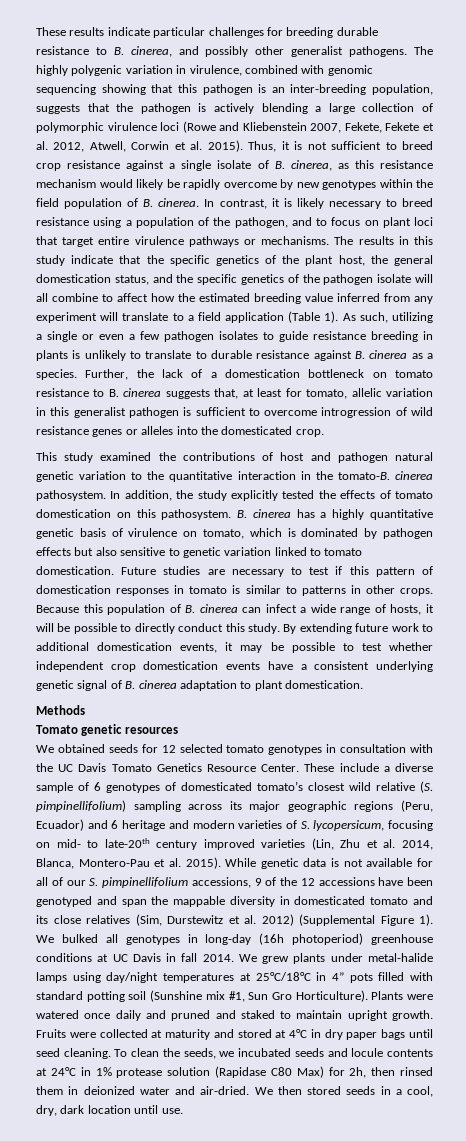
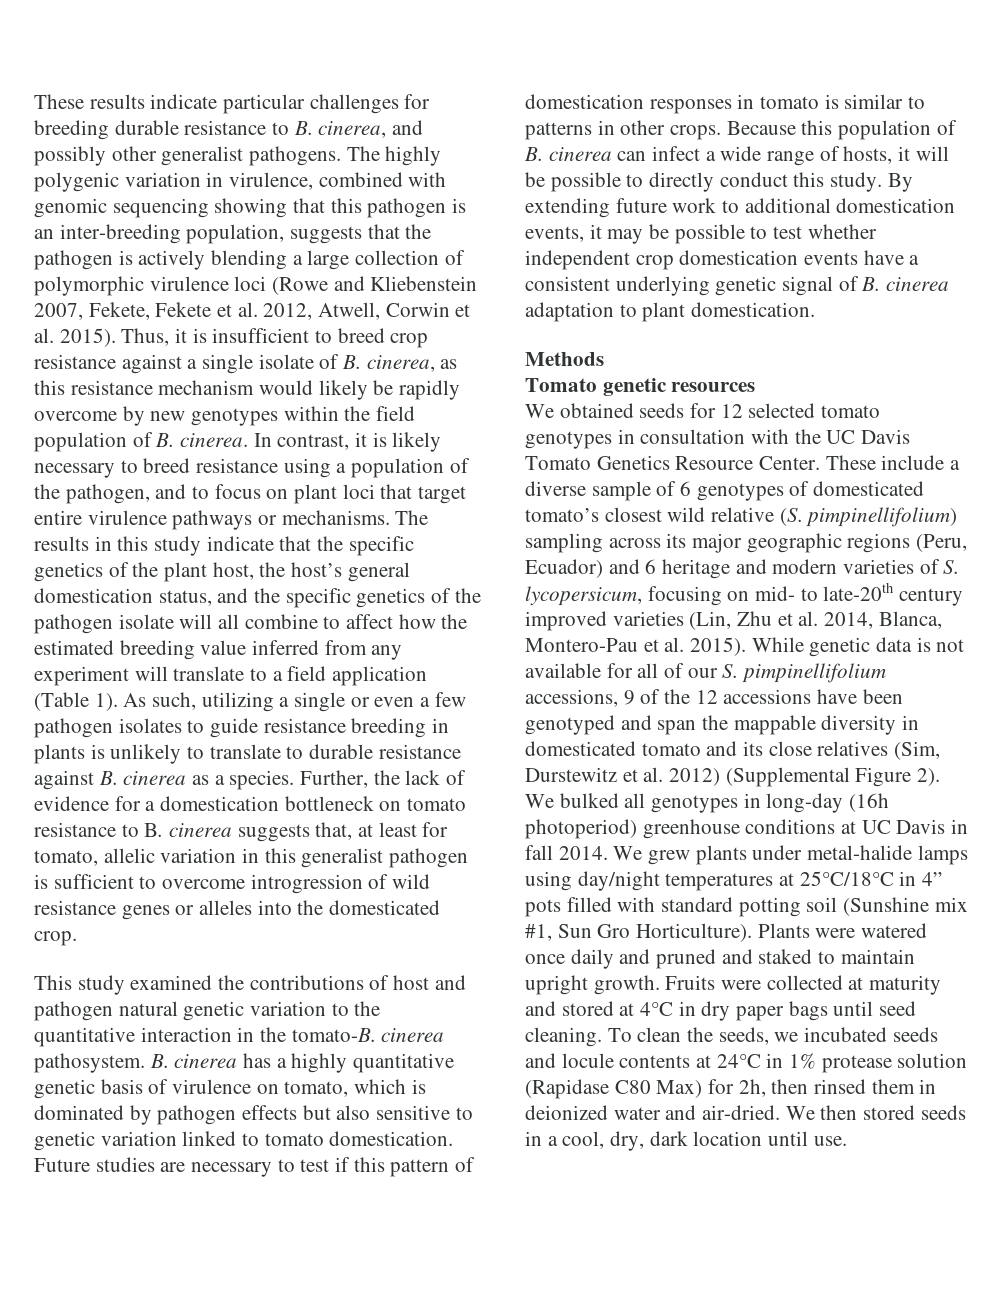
- Thus, it is not sufficient to breed crop resistance against a single isolate of B. cinerea, as this resistance mechanism would likely be rapidly overcome by new genotypes within the field population of B. cinerea.
+ Thus, it is insufficient to breed crop resistance against a single isolate of B. cinerea, as this resistance mechanism would likely be rapidly overcome by new genotypes within the field population of B. cinerea.
- The results in this study indicate that the specific genetics of the plant host, the general domestication status, and the specific genetics of the pathogen isolate will all combine to affect how the estimated breeding value inferred from any experiment will translate to a field application (Table 1).
+ The results in this study indicate that the specific genetics of the plant host, the host’s general domestication status, and the specific genetics of the pathogen isolate will all combine to affect how the estimated breeding value inferred from any experiment will translate to a field application (Table 1).
- Further, the lack of a domestication bottleneck on tomato resistance to B. cinerea suggests that, at least for tomato, allelic variation in this generalist pathogen is sufficient to overcome introgression of wild resistance genes or alleles into the domesticated crop.
+ Further, the lack of evidence for a domestication bottleneck on tomato resistance to B. cinerea suggests that, at least for tomato, allelic variation in this generalist pathogen is sufficient to overcome introgression of wild resistance genes or alleles into the domesticated crop.
- In addition, the study explicitly tested the effects of tomato domestication on this pathosystem.
- While genetic data is not available for all of our S. pimpinellifolium accessions, 9 of the 12 accessions have been genotyped and span the mappable diversity in domesticated tomato and its close relatives (Sim, Durstewitz et al. 2012) (Supplemental Figure 1).
+ While genetic data is not available for all of our S. pimpinellifolium accessions, 9 of the 12 accessions have been genotyped and span the mappable diversity in domesticated tomato and its close relatives (Sim, Durstewitz et al. 2012) (Supplemental Figure 2).

